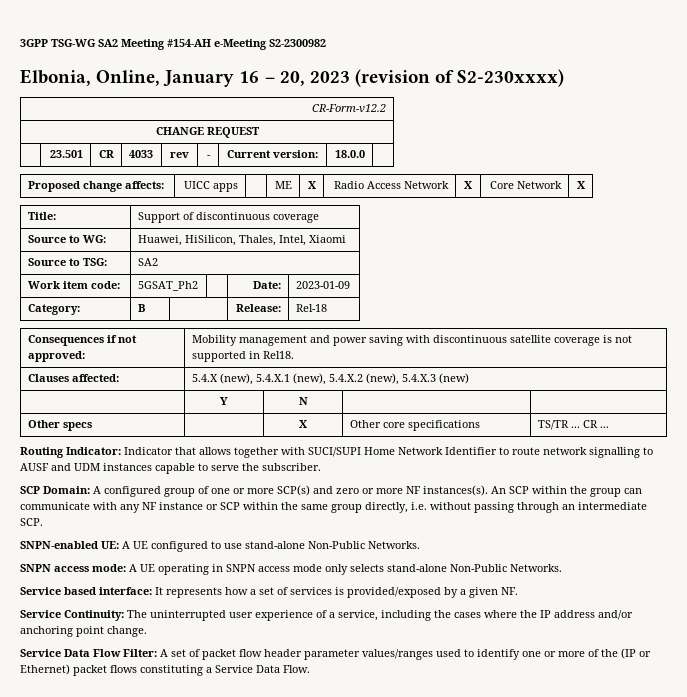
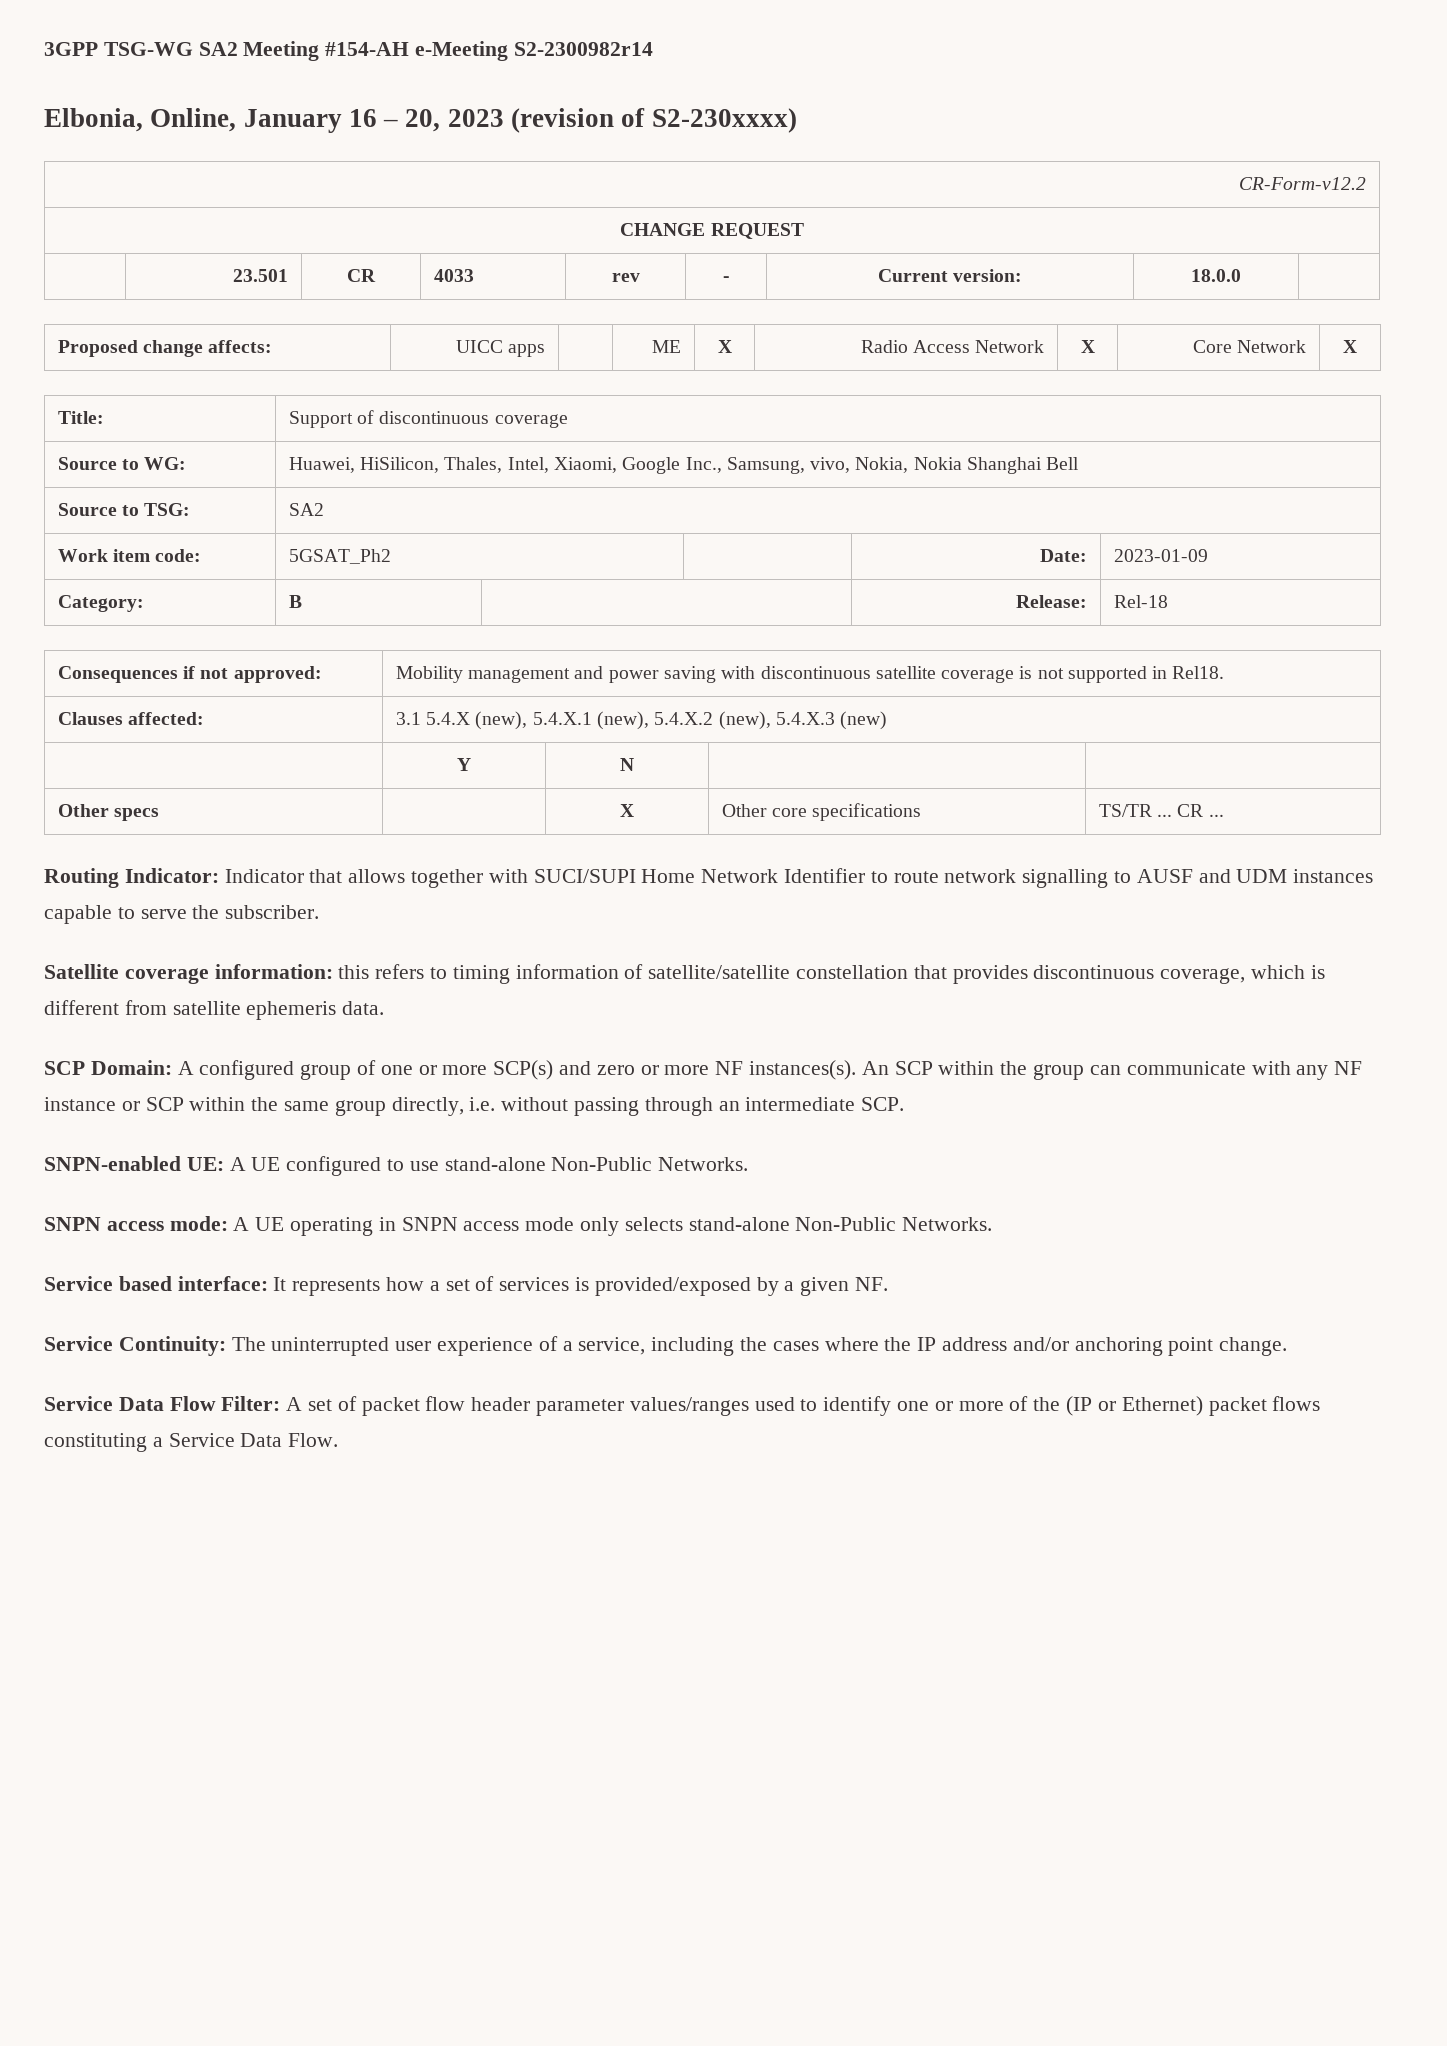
- 3GPP TSG-WG SA2 Meeting #154-AH e-Meeting S2-2300982
+ 3GPP TSG-WG SA2 Meeting #154-AH e-Meeting S2-2300982r14
- Source to WG: | Huawei, HiSilicon, Thales, Intel, Xiaomi
+ Source to WG: | Huawei, HiSilicon, Thales, Intel, Xiaomi, Google Inc., Samsung, vivo, Nokia, Nokia Shanghai Bell
- Clauses affected: | 5.4.X (new), 5.4.X.1 (new), 5.4.X.2 (new), 5.4.X.3 (new)
+ Clauses affected: | 3.1 5.4.X (new), 5.4.X.1 (new), 5.4.X.2 (new), 5.4.X.3 (new)
+ Satellite coverage information: this refers to timing information of satellite/satellite constellation that provides discontinuous coverage, which is different from satellite ephemeris data.

